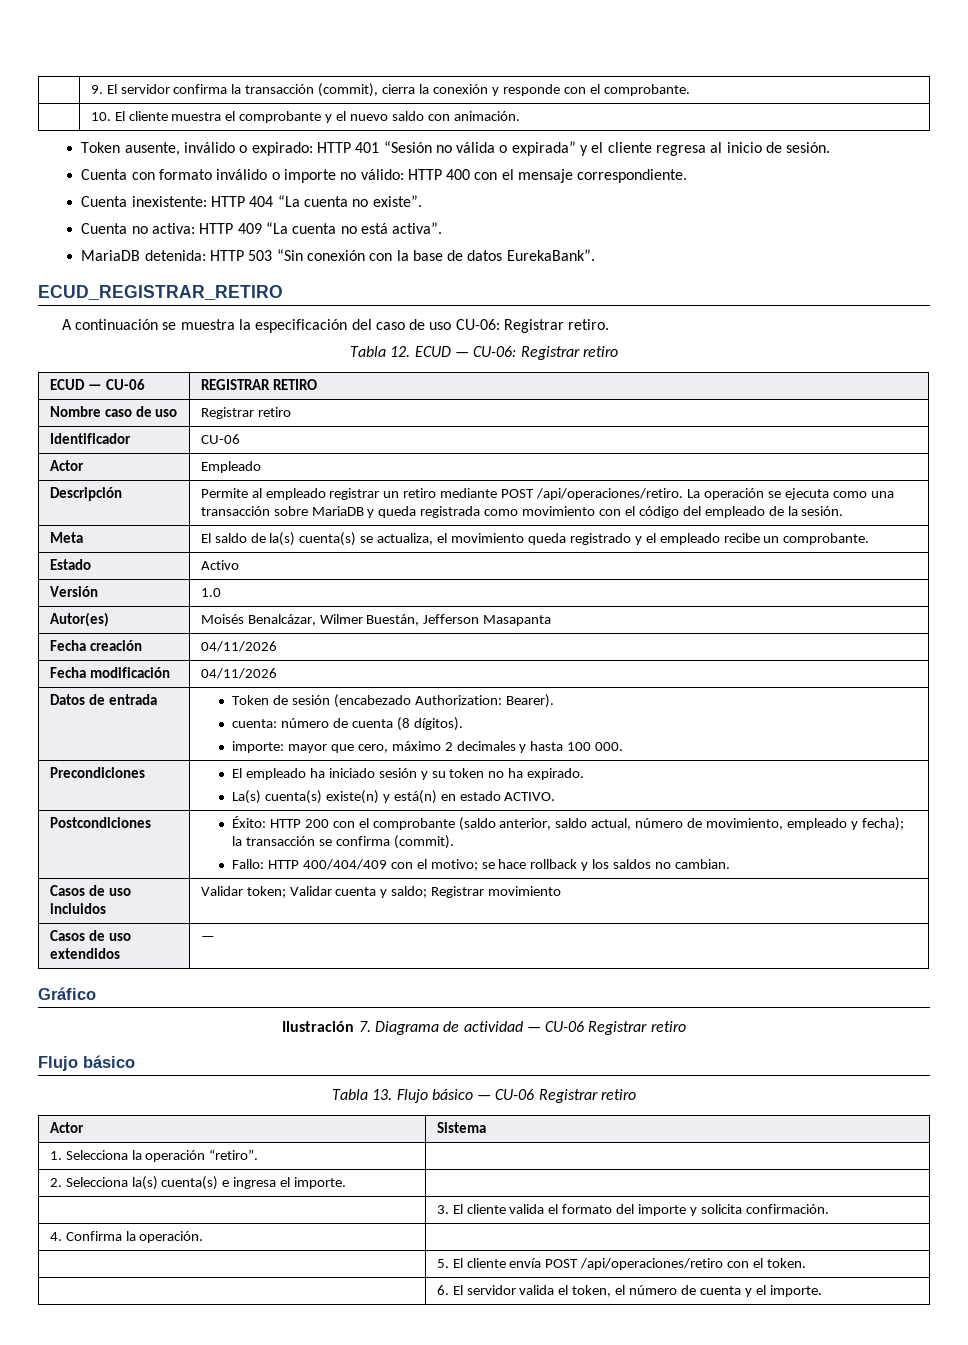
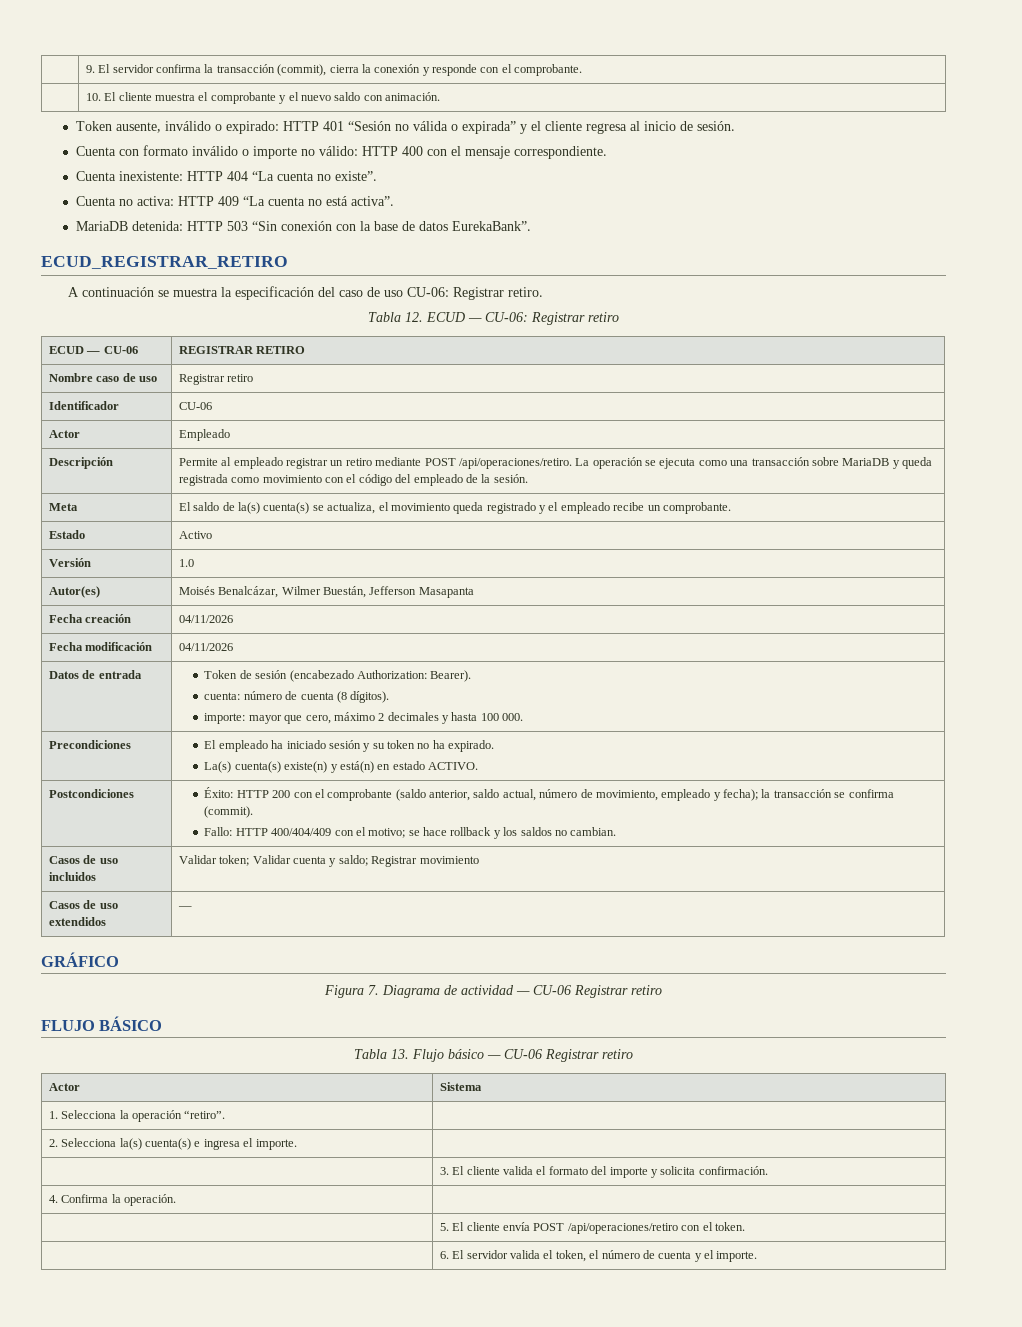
- Gráfico
- Ilustración 7. Diagrama de actividad — CU-06 Registrar retiro
- Flujo básico
+ GRÁFICO
+ Figura 7. Diagrama de actividad — CU-06 Registrar retiro
+ FLUJO BÁSICO

